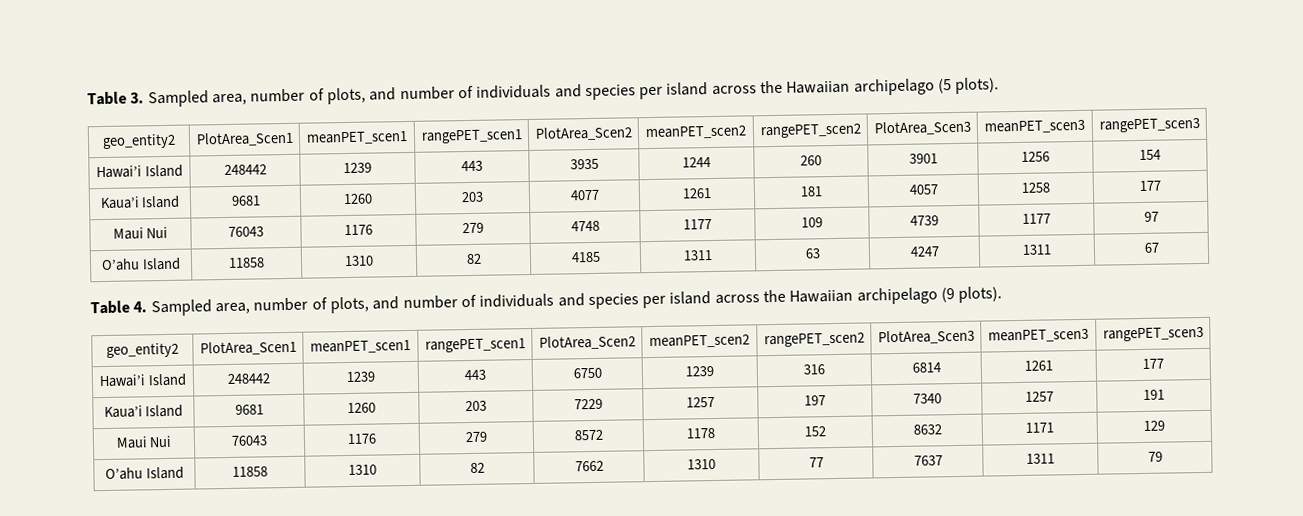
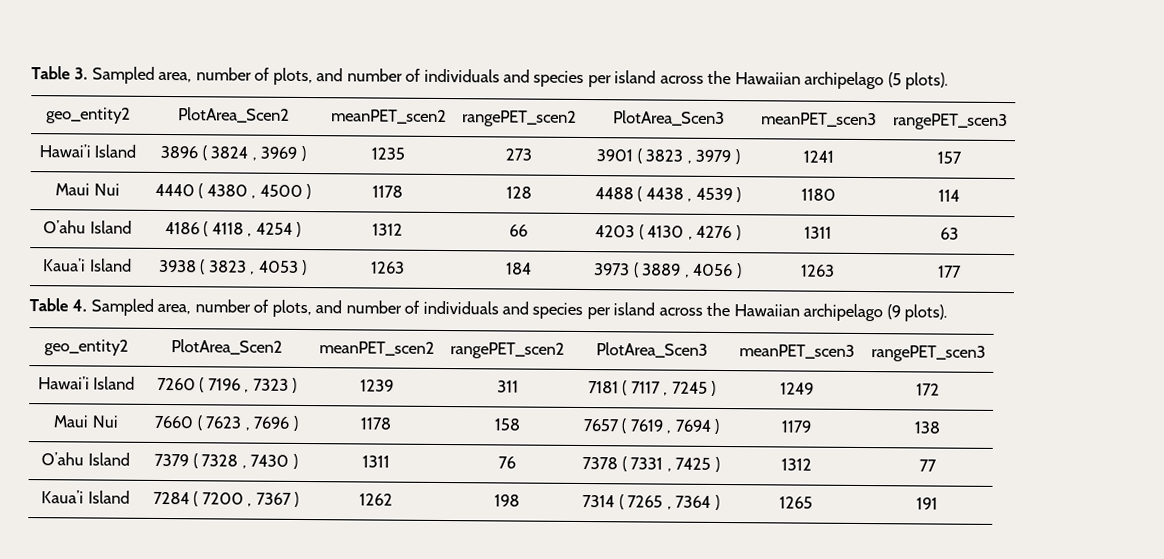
  Table 3. Sampled area, number of plots, and number of individuals and species per island across the Hawaiian archipelago (5 plots).
- geo_entity2 | PlotArea_Scen1 | meanPET_scen1 | rangePET_scen1 | PlotArea_Scen2 | meanPET_scen2 | rangePET_scen2 | PlotArea_Scen3 | meanPET_scen3 | rangePET_scen3
- Hawai’i Island | 248442 | 1239 | 443 | 3935 | 1244 | 260 | 3901 | 1256 | 154
- Kaua’i Island | 9681 | 1260 | 203 | 4077 | 1261 | 181 | 4057 | 1258 | 177
- Maui Nui | 76043 | 1176 | 279 | 4748 | 1177 | 109 | 4739 | 1177 | 97
- O’ahu Island | 11858 | 1310 | 82 | 4185 | 1311 | 63 | 4247 | 1311 | 67
+ geo_entity2 | PlotArea_Scen2 | meanPET_scen2 | rangePET_scen2 | PlotArea_Scen3 | meanPET_scen3 | rangePET_scen3
+ Hawai’i Island | 3896 ( 3824 , 3969 ) | 1235 | 273 | 3901 ( 3823 , 3979 ) | 1241 | 157
+ Maui Nui | 4440 ( 4380 , 4500 ) | 1178 | 128 | 4488 ( 4438 , 4539 ) | 1180 | 114
+ O’ahu Island | 4186 ( 4118 , 4254 ) | 1312 | 66 | 4203 ( 4130 , 4276 ) | 1311 | 63
+ Kaua’i Island | 3938 ( 3823 , 4053 ) | 1263 | 184 | 3973 ( 3889 , 4056 ) | 1263 | 177
  Table 4. Sampled area, number of plots, and number of individuals and species per island across the Hawaiian archipelago (9 plots).
- geo_entity2 | PlotArea_Scen1 | meanPET_scen1 | rangePET_scen1 | PlotArea_Scen2 | meanPET_scen2 | rangePET_scen2 | PlotArea_Scen3 | meanPET_scen3 | rangePET_scen3
- Hawai’i Island | 248442 | 1239 | 443 | 6750 | 1239 | 316 | 6814 | 1261 | 177
- Kaua’i Island | 9681 | 1260 | 203 | 7229 | 1257 | 197 | 7340 | 1257 | 191
- Maui Nui | 76043 | 1176 | 279 | 8572 | 1178 | 152 | 8632 | 1171 | 129
- O’ahu Island | 11858 | 1310 | 82 | 7662 | 1310 | 77 | 7637 | 1311 | 79
+ geo_entity2 | PlotArea_Scen2 | meanPET_scen2 | rangePET_scen2 | PlotArea_Scen3 | meanPET_scen3 | rangePET_scen3
+ Hawai’i Island | 7260 ( 7196 , 7323 ) | 1239 | 311 | 7181 ( 7117 , 7245 ) | 1249 | 172
+ Maui Nui | 7660 ( 7623 , 7696 ) | 1178 | 158 | 7657 ( 7619 , 7694 ) | 1179 | 138
+ O’ahu Island | 7379 ( 7328 , 7430 ) | 1311 | 76 | 7378 ( 7331 , 7425 ) | 1312 | 77
+ Kaua’i Island | 7284 ( 7200 , 7367 ) | 1262 | 198 | 7314 ( 7265 , 7364 ) | 1265 | 191

